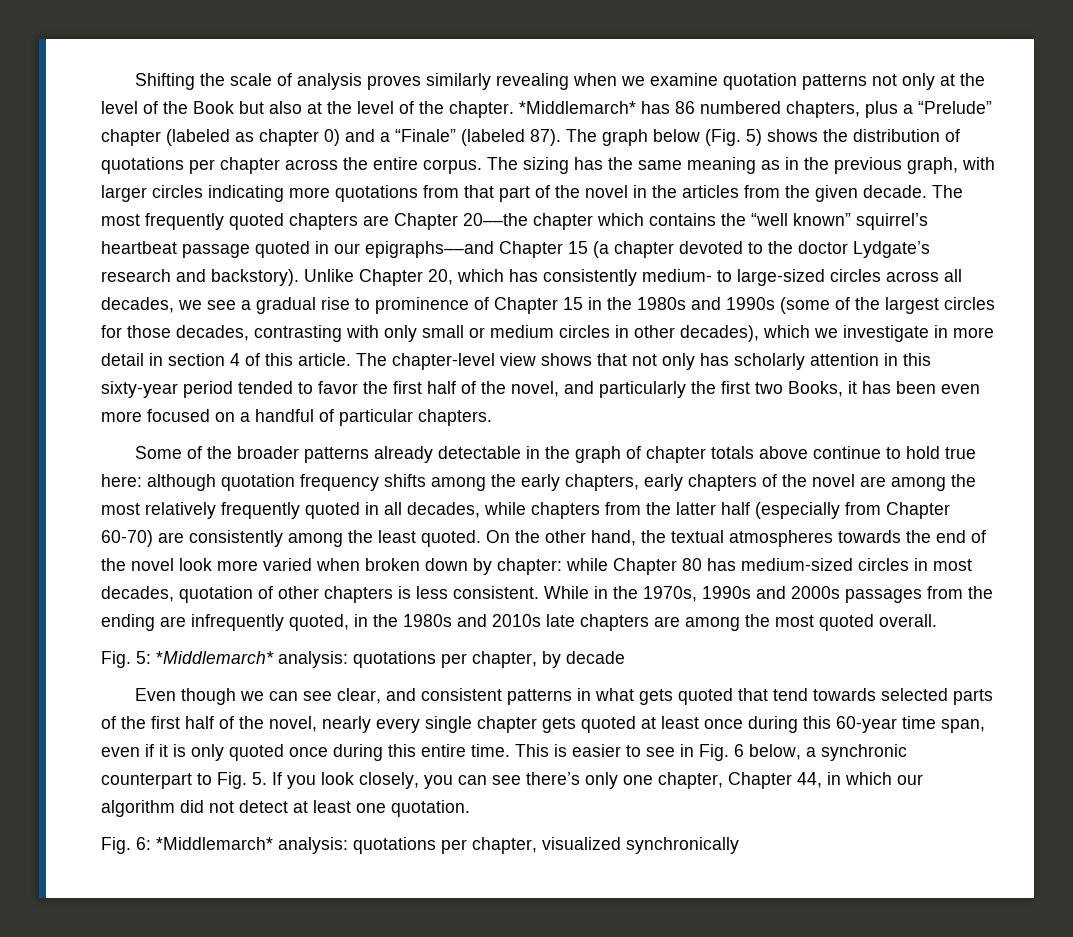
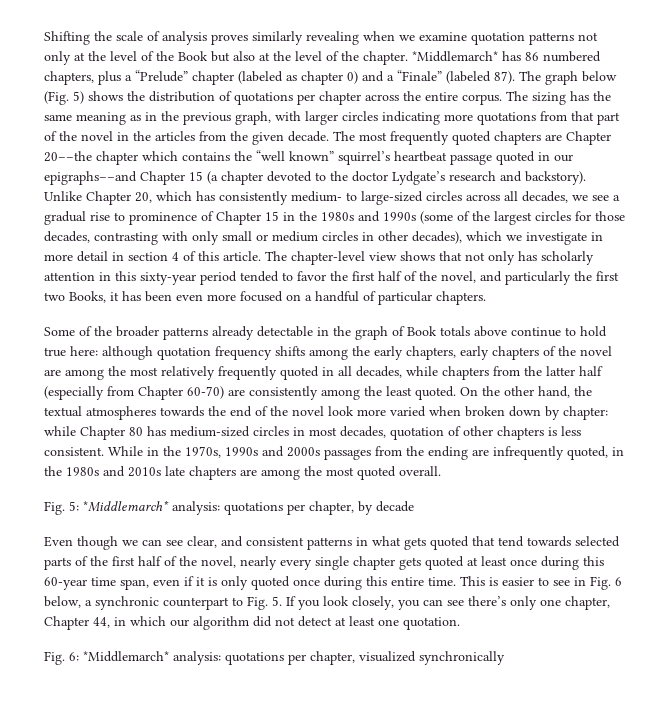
- Some of the broader patterns already detectable in the graph of chapter totals above continue to hold true here: although quotation frequency shifts among the early chapters, early chapters of the novel are among the most relatively frequently quoted in all decades, while chapters from the latter half (especially from Chapter 60-70) are consistently among the least quoted.
+ Some of the broader patterns already detectable in the graph of Book totals above continue to hold true here: although quotation frequency shifts among the early chapters, early chapters of the novel are among the most relatively frequently quoted in all decades, while chapters from the latter half (especially from Chapter 60-70) are consistently among the least quoted.

